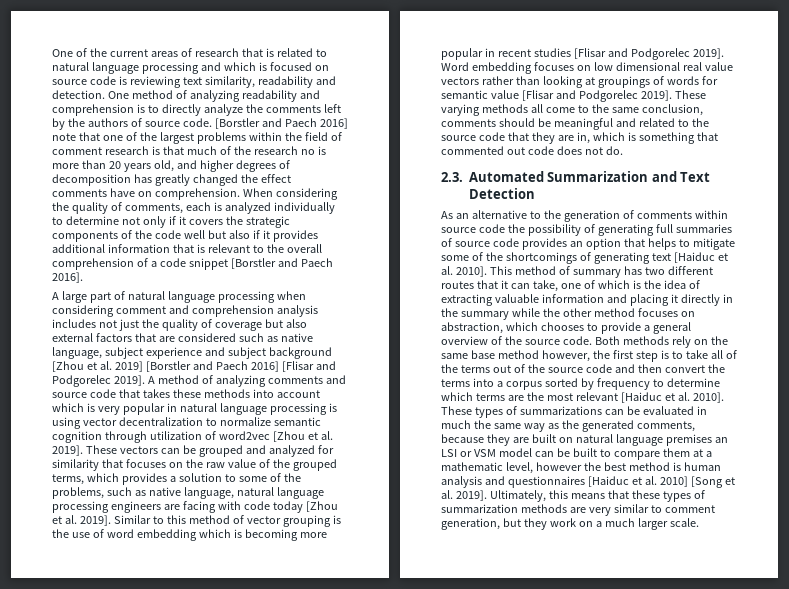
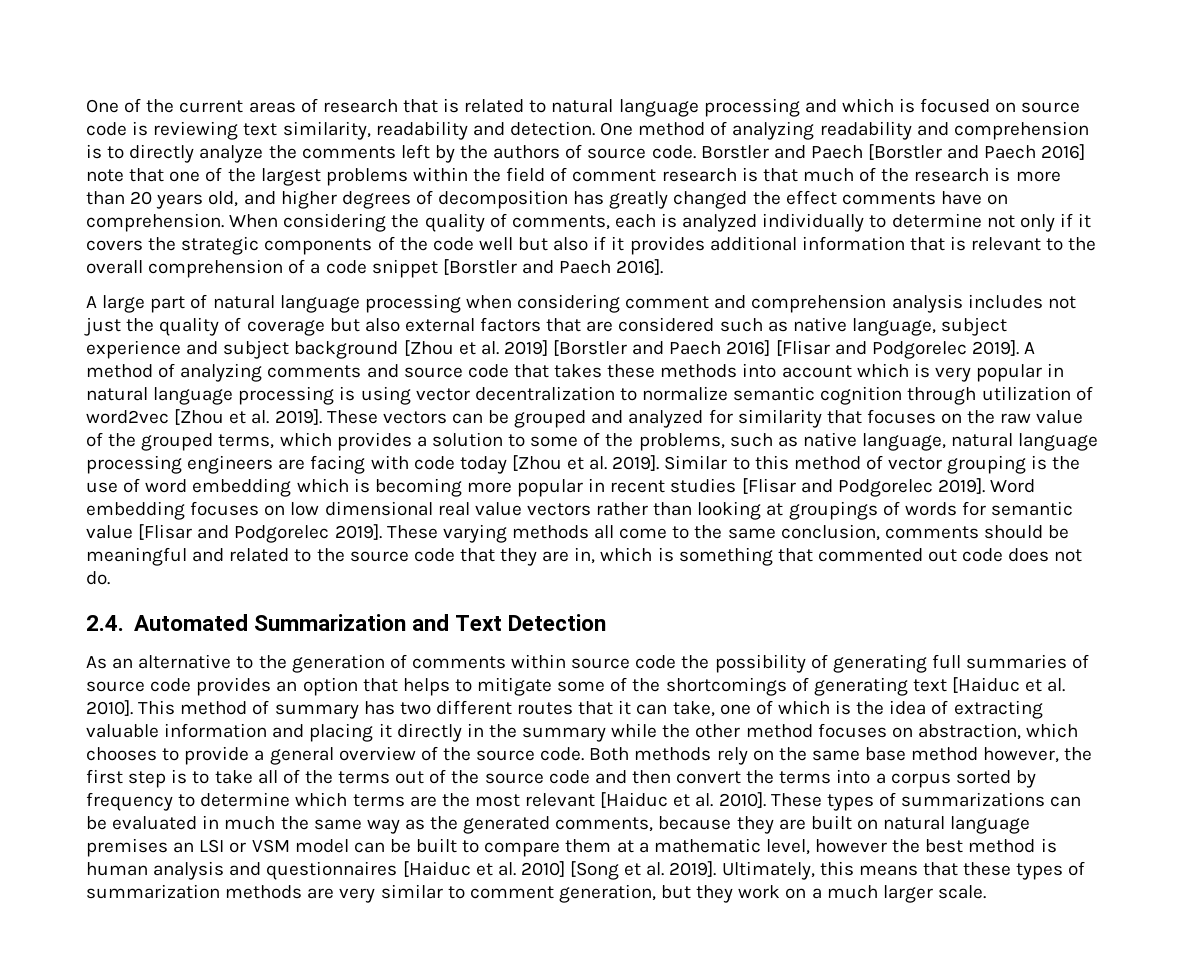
- [Borstler and Paech 2016] note that one of the largest problems within the field of comment research is that much of the research no is more than 20 years old, and higher degrees of decomposition has greatly changed the effect comments have on comprehension.
+ Borstler and Paech [Borstler and Paech 2016] note that one of the largest problems within the field of comment research is that much of the research is more than 20 years old, and higher degrees of decomposition has greatly changed the effect comments have on comprehension.
- 2.3. Automated Summarization and Text Detection
+ 2.4. Automated Summarization and Text Detection

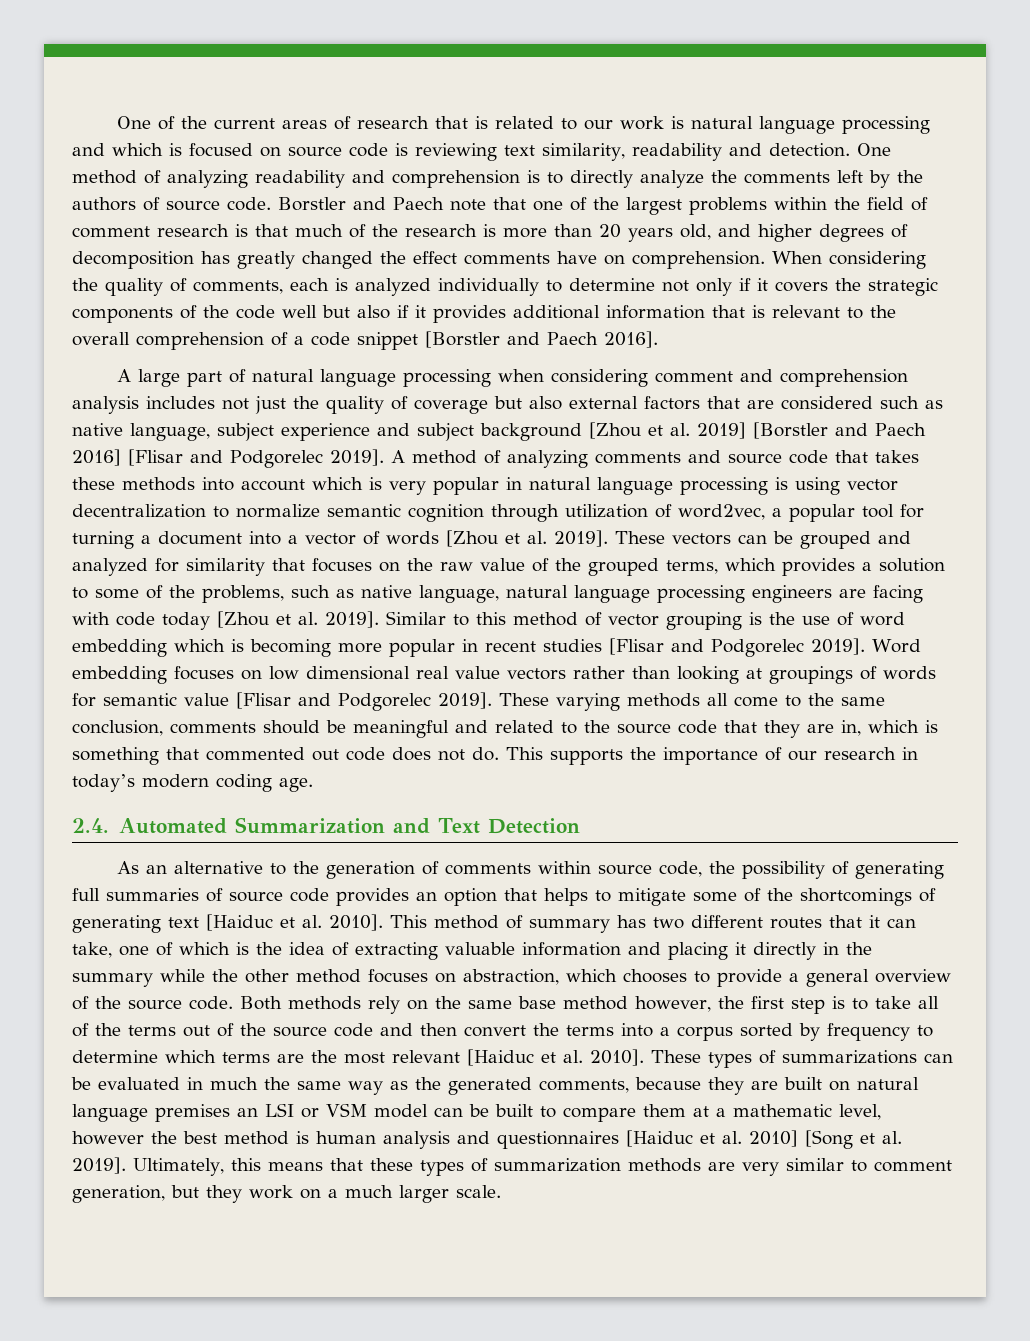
- One of the current areas of research that is related to natural language processing and which is focused on source code is reviewing text similarity, readability and detection.
+ One of the current areas of research that is related to our work is natural language processing and which is focused on source code is reviewing text similarity, readability and detection.
- Borstler and Paech [Borstler and Paech 2016] note that one of the largest problems within the field of comment research is that much of the research is more than 20 years old, and higher degrees of decomposition has greatly changed the effect comments have on comprehension.
+ Borstler and Paech note that one of the largest problems within the field of comment research is that much of the research is more than 20 years old, and higher degrees of decomposition has greatly changed the effect comments have on comprehension.
- A method of analyzing comments and source code that takes these methods into account which is very popular in natural language processing is using vector decentralization to normalize semantic cognition through utilization of word2vec [Zhou et al. 2019].
+ A method of analyzing comments and source code that takes these methods into account which is very popular in natural language processing is using vector decentralization to normalize semantic cognition through utilization of word2vec, a popular tool for turning a document into a vector of words [Zhou et al. 2019].
+ This supports the importance of our research in today’s modern coding age.
- As an alternative to the generation of comments within source code the possibility of generating full summaries of source code provides an option that helps to mitigate some of the shortcomings of generating text [Haiduc et al. 2010].
+ As an alternative to the generation of comments within source code, the possibility of generating full summaries of source code provides an option that helps to mitigate some of the shortcomings of generating text [Haiduc et al. 2010].

